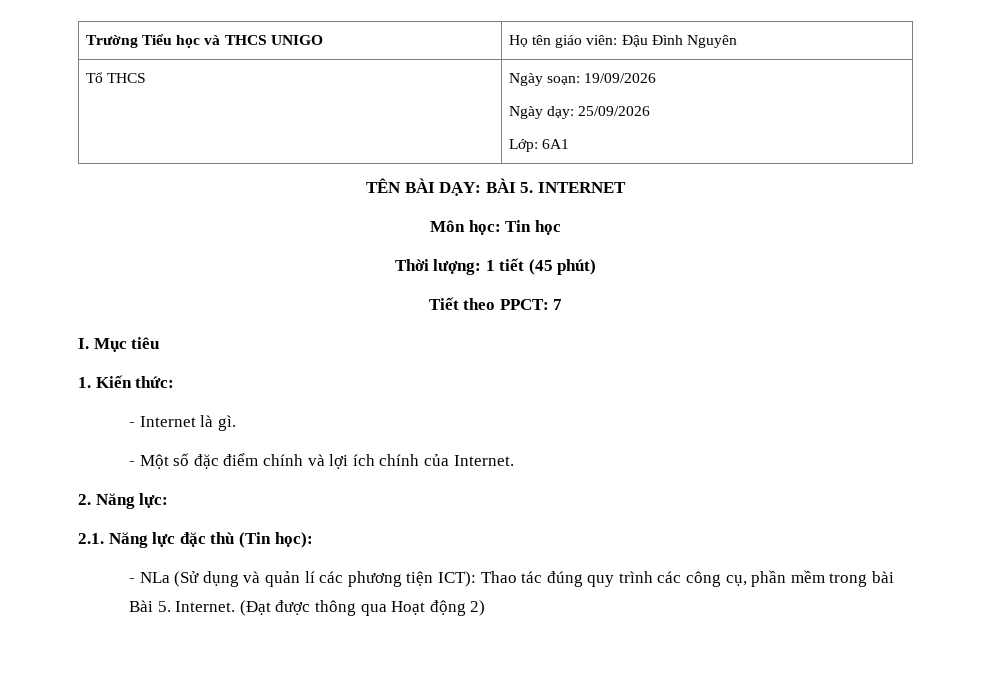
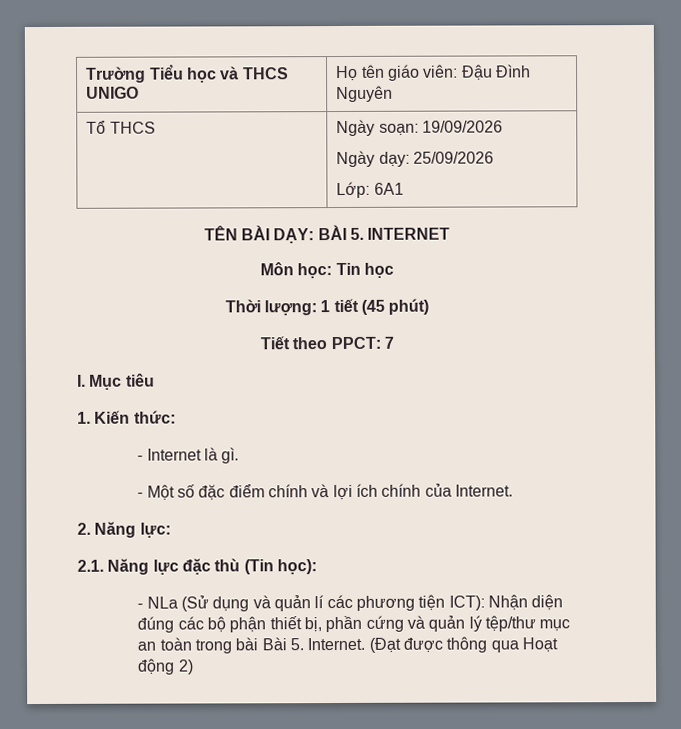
- - NLa (Sử dụng và quản lí các phương tiện ICT): Thao tác đúng quy trình các công cụ, phần mềm trong bài Bài 5. Internet.
+ - NLa (Sử dụng và quản lí các phương tiện ICT): Nhận diện đúng các bộ phận thiết bị, phần cứng và quản lý tệp/thư mục an toàn trong bài Bài 5. Internet.

